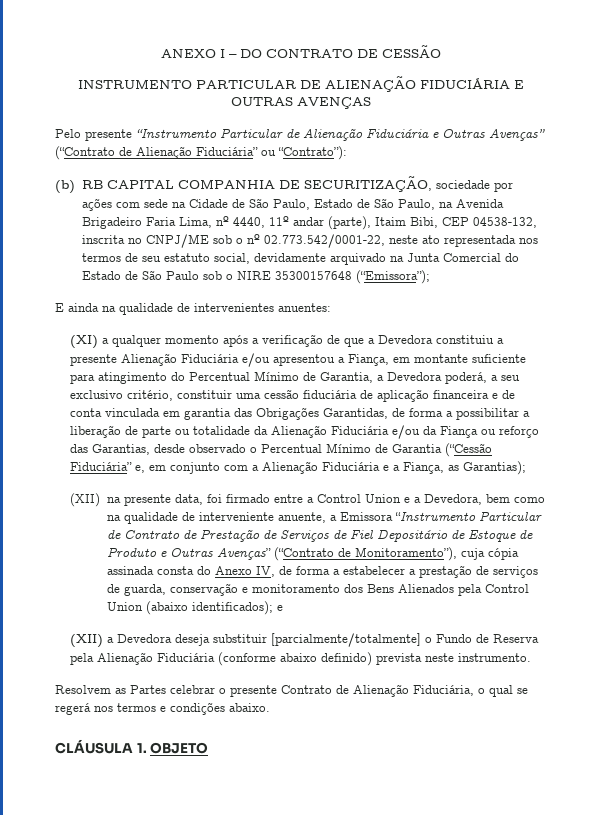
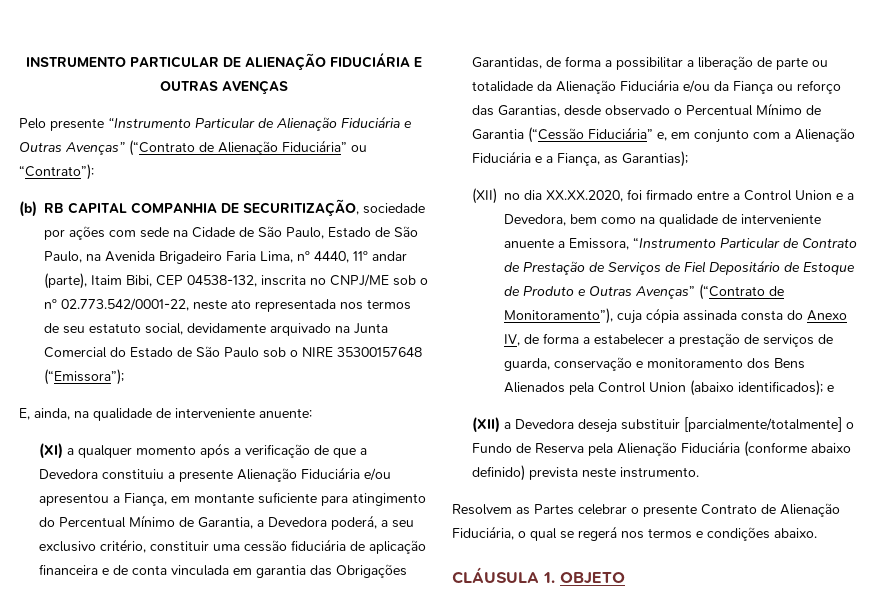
- ANEXO I – DO CONTRATO DE CESSÃO
- E ainda na qualidade de intervenientes anuentes:
+ E, ainda, na qualidade de interveniente anuente:
- (XII) na presente data, foi firmado entre a Control Union e a Devedora, bem como na qualidade de interveniente anuente, a Emissora “Instrumento Particular de Contrato de Prestação de Serviços de Fiel Depositário de Estoque de Produto e Outras Avenças” (“Contrato de Monitoramento”), cuja cópia assinada consta do Anexo IV, de forma a estabelecer a prestação de serviços de guarda, conservação e monitoramento dos Bens Alienados pela Control Union (abaixo identificados);
+ (XII) no dia XX.XX.2020, foi firmado entre a Control Union e a Devedora, bem como na qualidade de interveniente anuente a Emissora, “Instrumento Particular de Contrato de Prestação de Serviços de Fiel Depositário de Estoque de Produto e Outras Avenças” (“Contrato de Monitoramento”), cuja cópia assinada consta do Anexo IV, de forma a estabelecer a prestação de serviços de guarda, conservação e monitoramento dos Bens Alienados pela Control Union (abaixo identificados);

